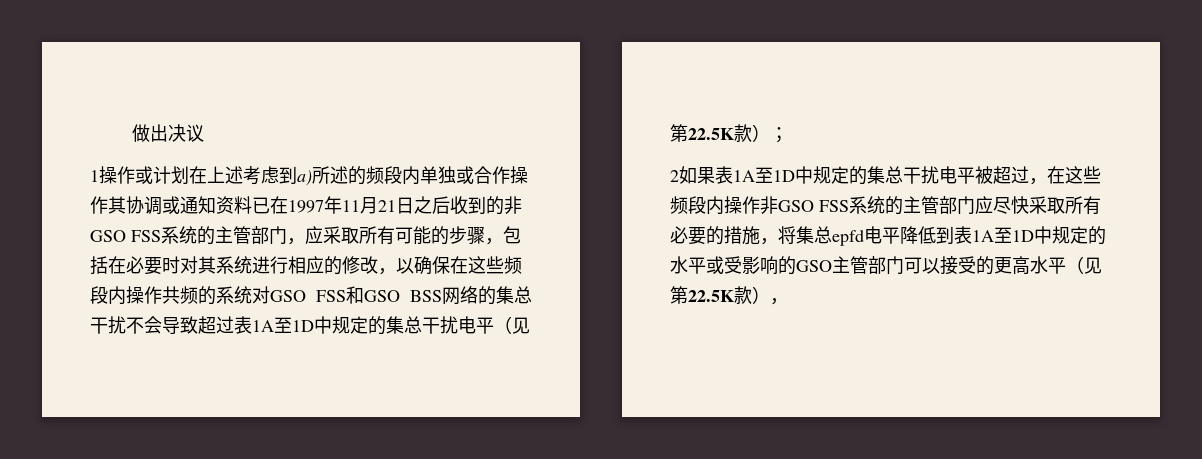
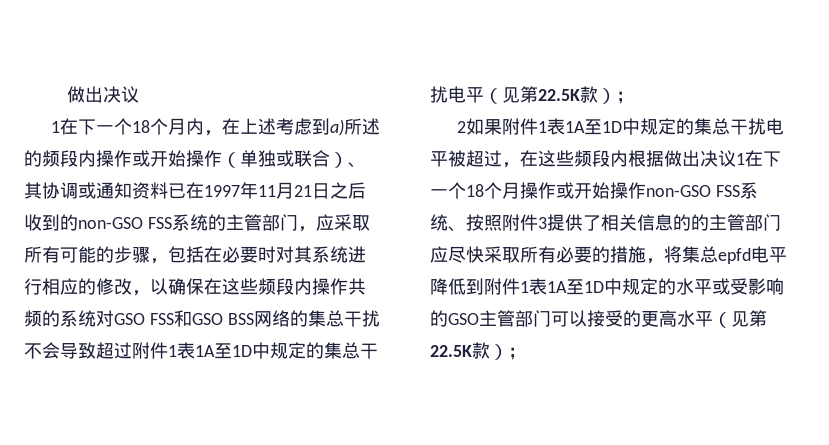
- 1操作或计划在上述考虑到a)所述的频段内单独或合作操作其协调或通知资料已在1997年11月21日之后收到的非GSO FSS系统的主管部门，应采取所有可能的步骤，包括在必要时对其系统进行相应的修改，以确保在这些频段内操作共频的系统对GSO FSS和GSO BSS网络的集总干扰不会导致超过表1A至1D中规定的集总干扰电平（见第22.5K款）；
+ 1在下一个18个月内，在上述考虑到a)所述的频段内操作或开始操作（单独或联合）、其协调或通知资料已在1997年11月21日之后收到的non-GSO FSS系统的主管部门，应采取所有可能的步骤，包括在必要时对其系统进行相应的修改，以确保在这些频段内操作共频的系统对GSO FSS和GSO BSS网络的集总干扰不会导致超过附件1表1A至1D中规定的集总干扰电平（见第22.5K款）；
- 2如果表1A至1D中规定的集总干扰电平被超过，在这些频段内操作非GSO FSS系统的主管部门应尽快采取所有必要的措施，将集总epfd电平降低到表1A至1D中规定的水平或受影响的GSO主管部门可以接受的更高水平（见第22.5K款），
+ 2如果附件1表1A至1D中规定的集总干扰电平被超过，在这些频段内根据做出决议1在下一个18个月操作或开始操作non-GSO FSS系统、按照附件3提供了相关信息的的主管部门应尽快采取所有必要的措施，将集总epfd电平降低到附件1表1A至1D中规定的水平或受影响的GSO主管部门可以接受的更高水平（见第22.5K款）；

